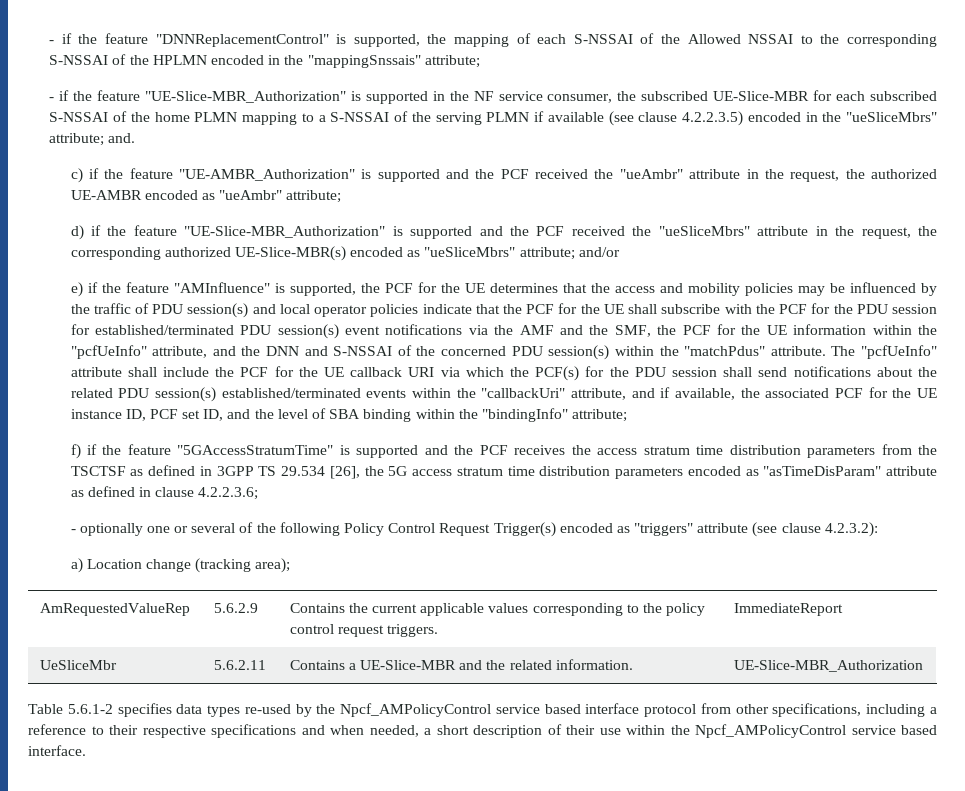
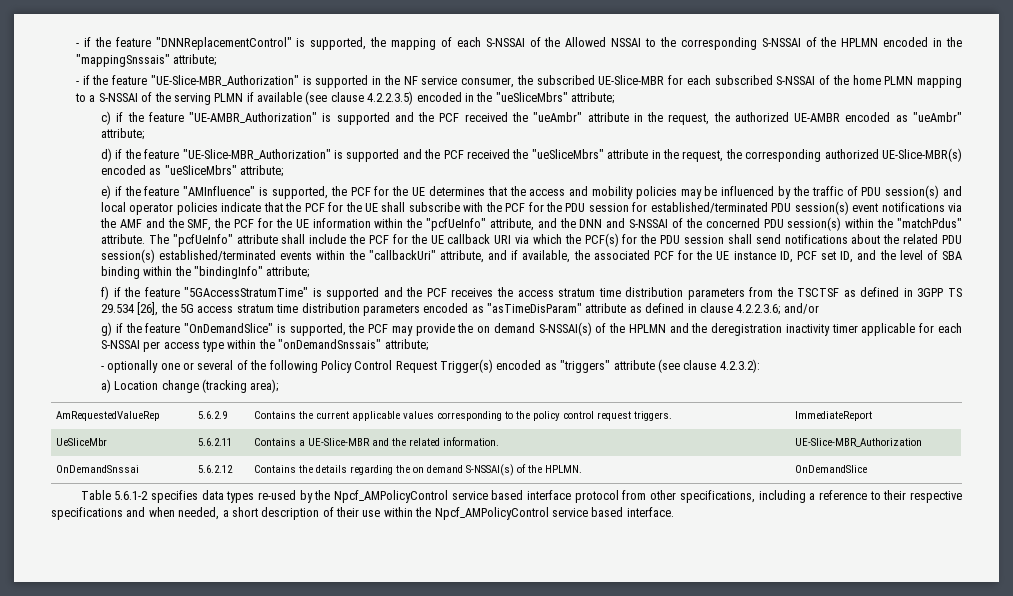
- - if the feature "UE-Slice-MBR_Authorization" is supported in the NF service consumer, the subscribed UE-Slice-MBR for each subscribed S-NSSAI of the home PLMN mapping to a S-NSSAI of the serving PLMN if available (see clause 4.2.2.3.5) encoded in the "ueSliceMbrs" attribute; and.
+ - if the feature "UE-Slice-MBR_Authorization" is supported in the NF service consumer, the subscribed UE-Slice-MBR for each subscribed S-NSSAI of the home PLMN mapping to a S-NSSAI of the serving PLMN if available (see clause 4.2.2.3.5) encoded in the "ueSliceMbrs" attribute;
- d) if the feature "UE-Slice-MBR_Authorization" is supported and the PCF received the "ueSliceMbrs" attribute in the request, the corresponding authorized UE-Slice-MBR(s) encoded as "ueSliceMbrs" attribute; and/or
+ d) if the feature "UE-Slice-MBR_Authorization" is supported and the PCF received the "ueSliceMbrs" attribute in the request, the corresponding authorized UE-Slice-MBR(s) encoded as "ueSliceMbrs" attribute;
- f) if the feature "5GAccessStratumTime" is supported and the PCF receives the access stratum time distribution parameters from the TSCTSF as defined in 3GPP TS 29.534 [26], the 5G access stratum time distribution parameters encoded as "asTimeDisParam" attribute as defined in clause 4.2.2.3.6;
+ f) if the feature "5GAccessStratumTime" is supported and the PCF receives the access stratum time distribution parameters from the TSCTSF as defined in 3GPP TS 29.534 [26], the 5G access stratum time distribution parameters encoded as "asTimeDisParam" attribute as defined in clause 4.2.2.3.6; and/or
+ g) if the feature "OnDemandSlice" is supported, the PCF may provide the on demand S-NSSAI(s) of the HPLMN and the deregistration inactivity timer applicable for each S-NSSAI per access type within the "onDemandSnssais" attribute;
+ OnDemandSnssai | 5.6.2.12 | Contains the details regarding the on demand S-NSSAI(s) of the HPLMN. | OnDemandSlice

